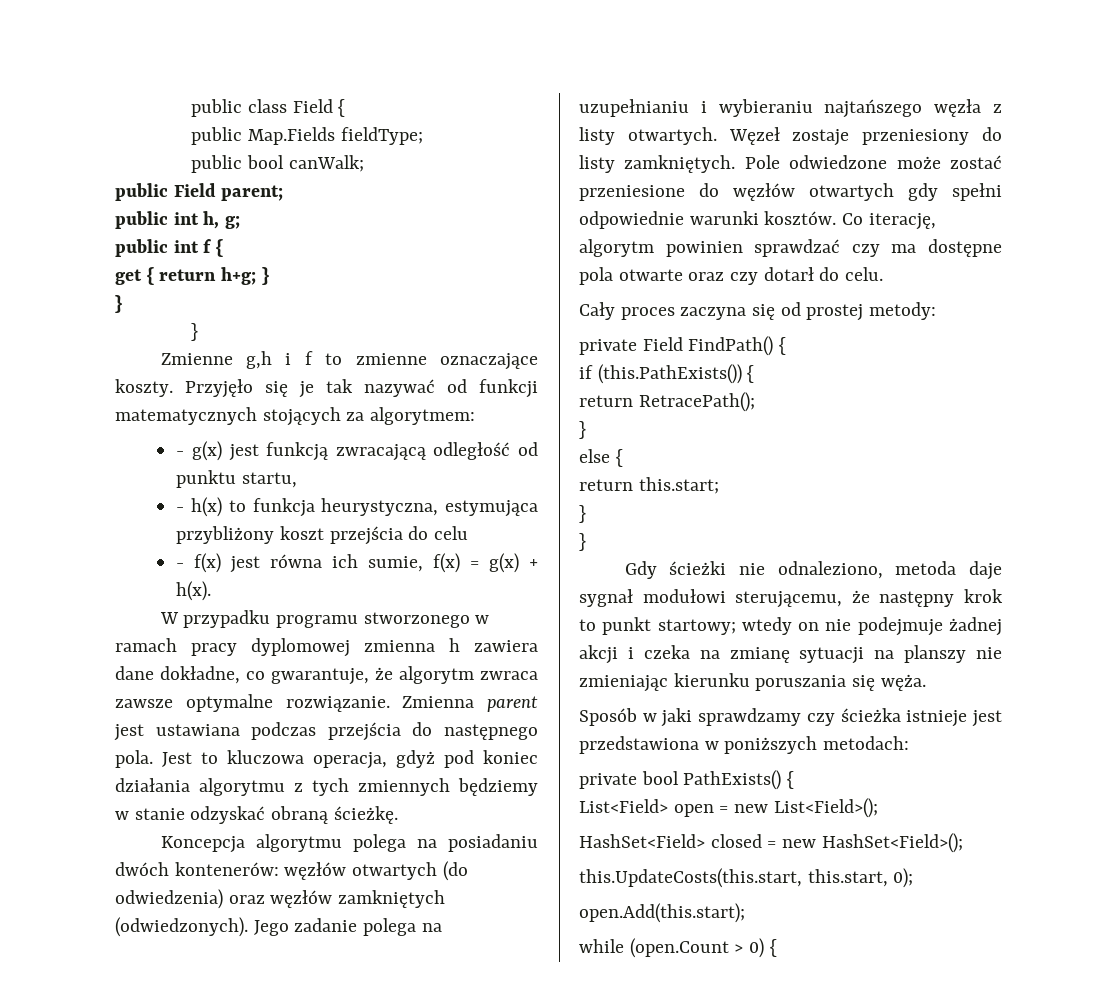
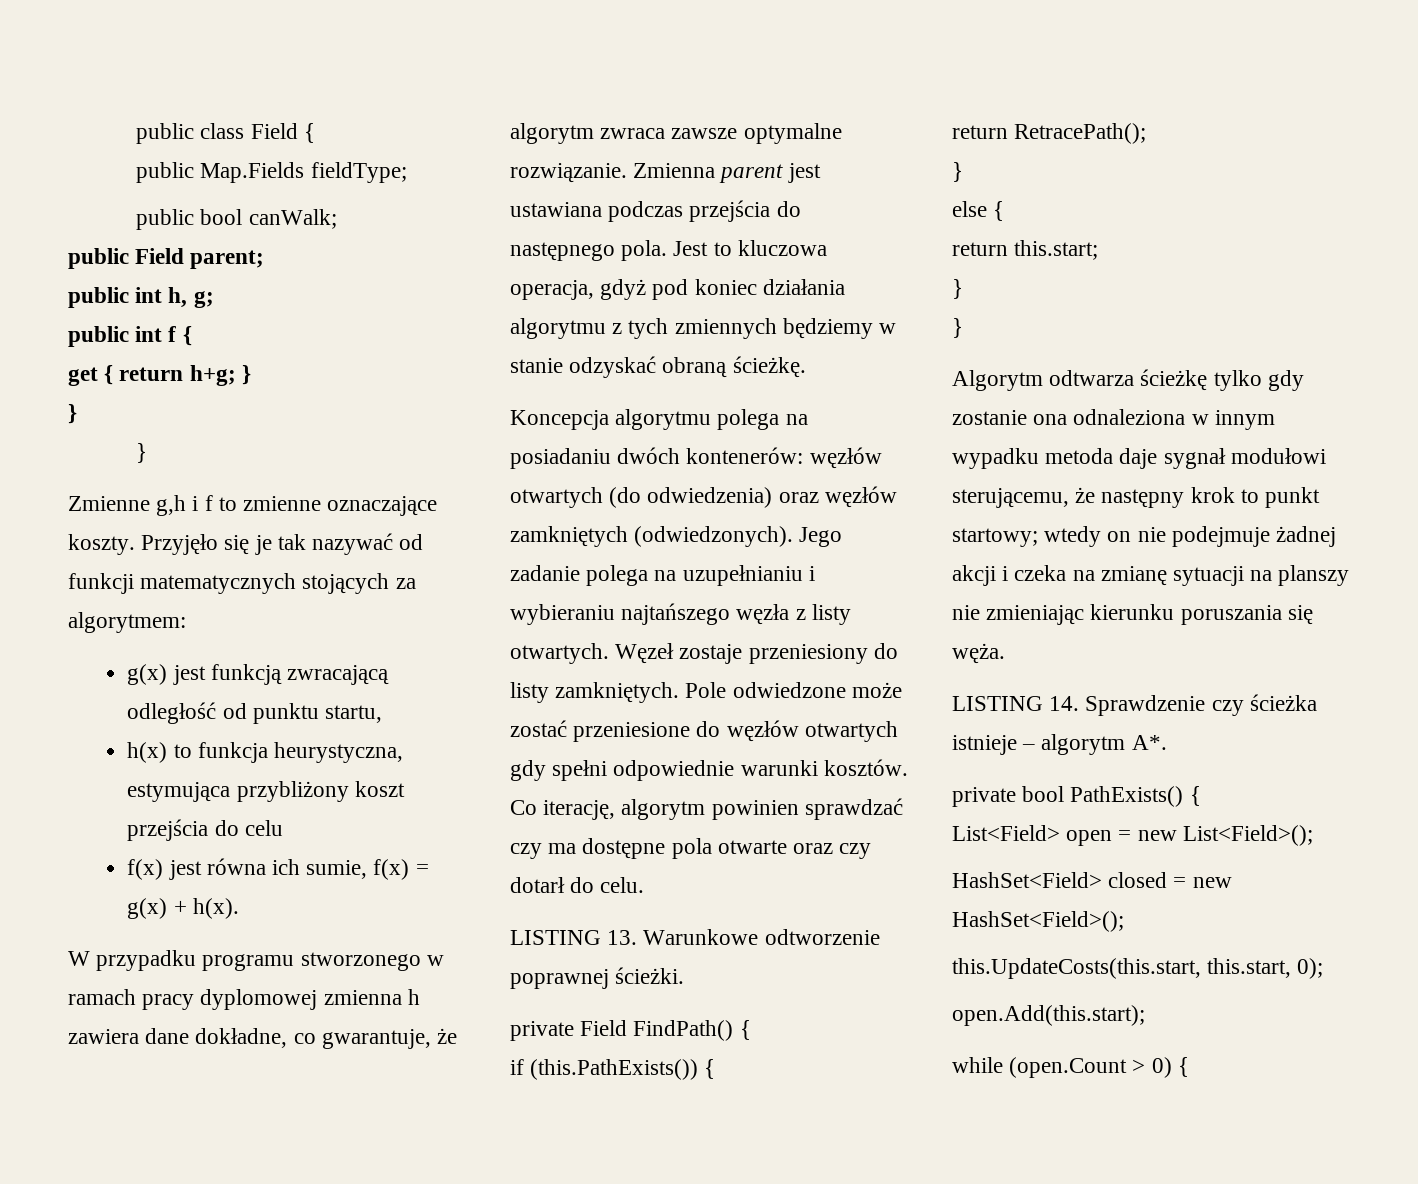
- - g(x) jest funkcją zwracającą odległość od punktu startu,
+ g(x) jest funkcją zwracającą odległość od punktu startu,
- - h(x) to funkcja heurystyczna, estymująca przybliżony koszt przejścia do celu
+ h(x) to funkcja heurystyczna, estymująca przybliżony koszt przejścia do celu
- - f(x) jest równa ich sumie, f(x) = g(x) + h(x).
+ f(x) jest równa ich sumie, f(x) = g(x) + h(x).
- Cały proces zaczyna się od prostej metody:
+ LISTING 13. Warunkowe odtworzenie poprawnej ścieżki.
- Gdy ścieżki nie odnaleziono, metoda daje sygnał modułowi sterującemu, że następny krok to punkt startowy; wtedy on nie podejmuje żadnej akcji i czeka na zmianę sytuacji na planszy nie zmieniając kierunku poruszania się węża.
+ Algorytm odtwarza ścieżkę tylko gdy zostanie ona odnaleziona w innym wypadku metoda daje sygnał modułowi sterującemu, że następny krok to punkt startowy; wtedy on nie podejmuje żadnej akcji i czeka na zmianę sytuacji na planszy nie zmieniając kierunku poruszania się węża.
- Sposób w jaki sprawdzamy czy ścieżka istnieje jest przedstawiona w poniższych metodach:
+ LISTING 14. Sprawdzenie czy ścieżka istnieje – algorytm A*.

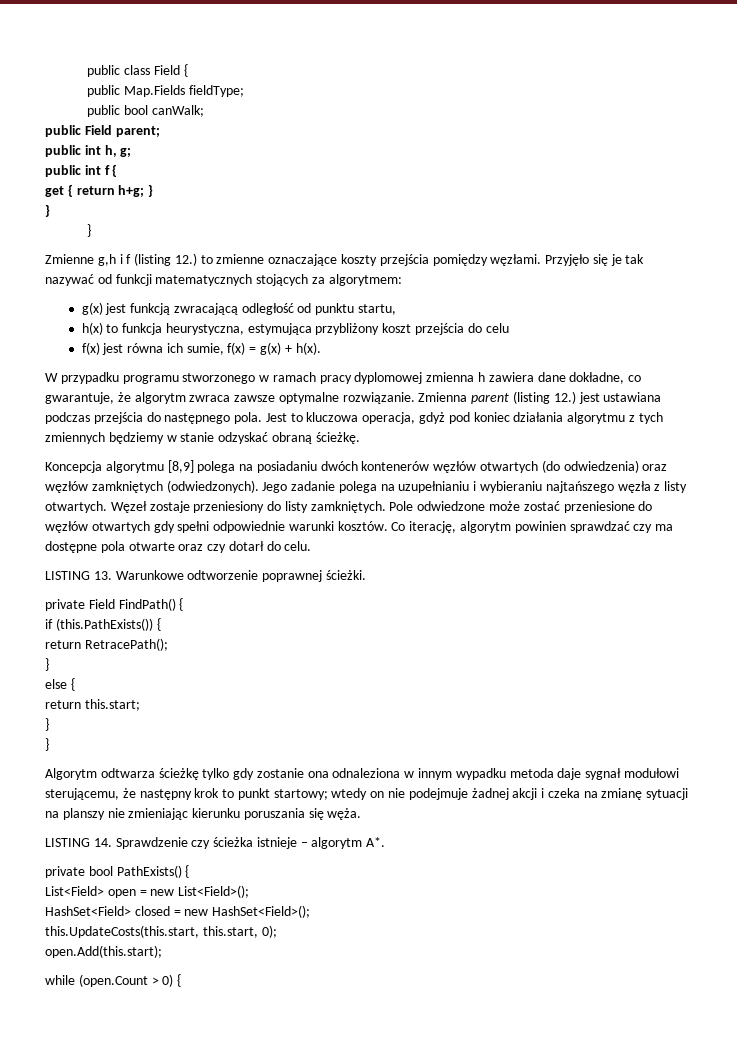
- Zmienne g,h i f to zmienne oznaczające koszty.
+ Zmienne g,h i f (listing 12.) to zmienne oznaczające koszty przejścia pomiędzy węzłami.
- Zmienna parent jest ustawiana podczas przejścia do następnego pola.
+ Zmienna parent (listing 12.) jest ustawiana podczas przejścia do następnego pola.
- Koncepcja algorytmu polega na posiadaniu dwóch kontenerów: węzłów otwartych (do odwiedzenia) oraz węzłów zamkniętych (odwiedzonych).
+ Koncepcja algorytmu [8,9] polega na posiadaniu dwóch kontenerów węzłów otwartych (do odwiedzenia) oraz węzłów zamkniętych (odwiedzonych).

